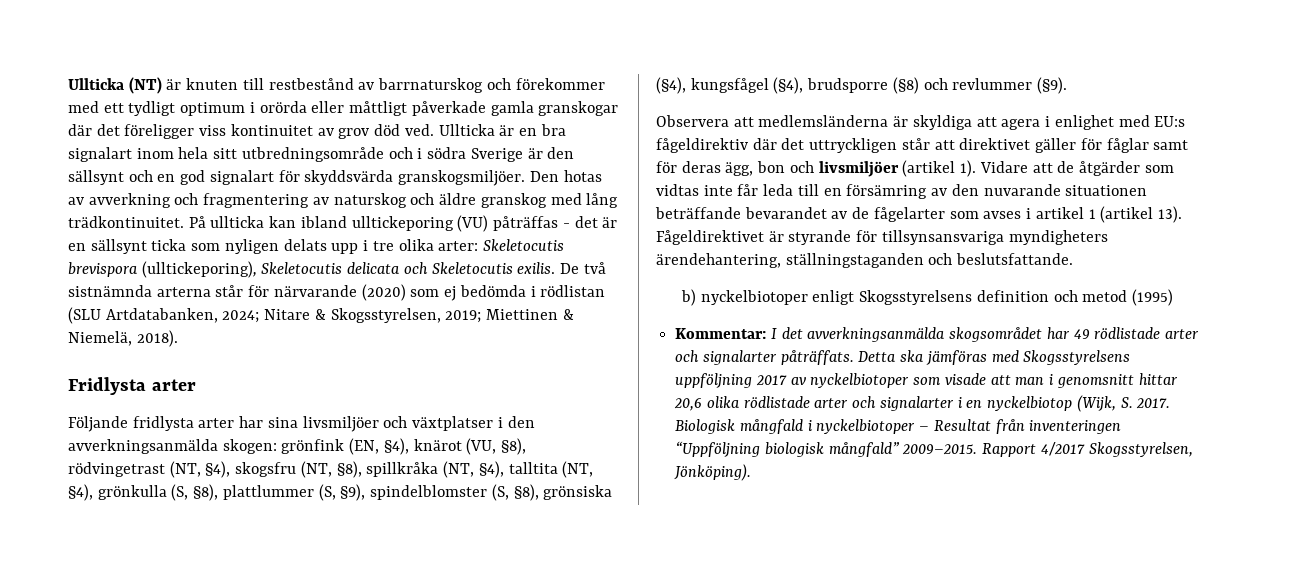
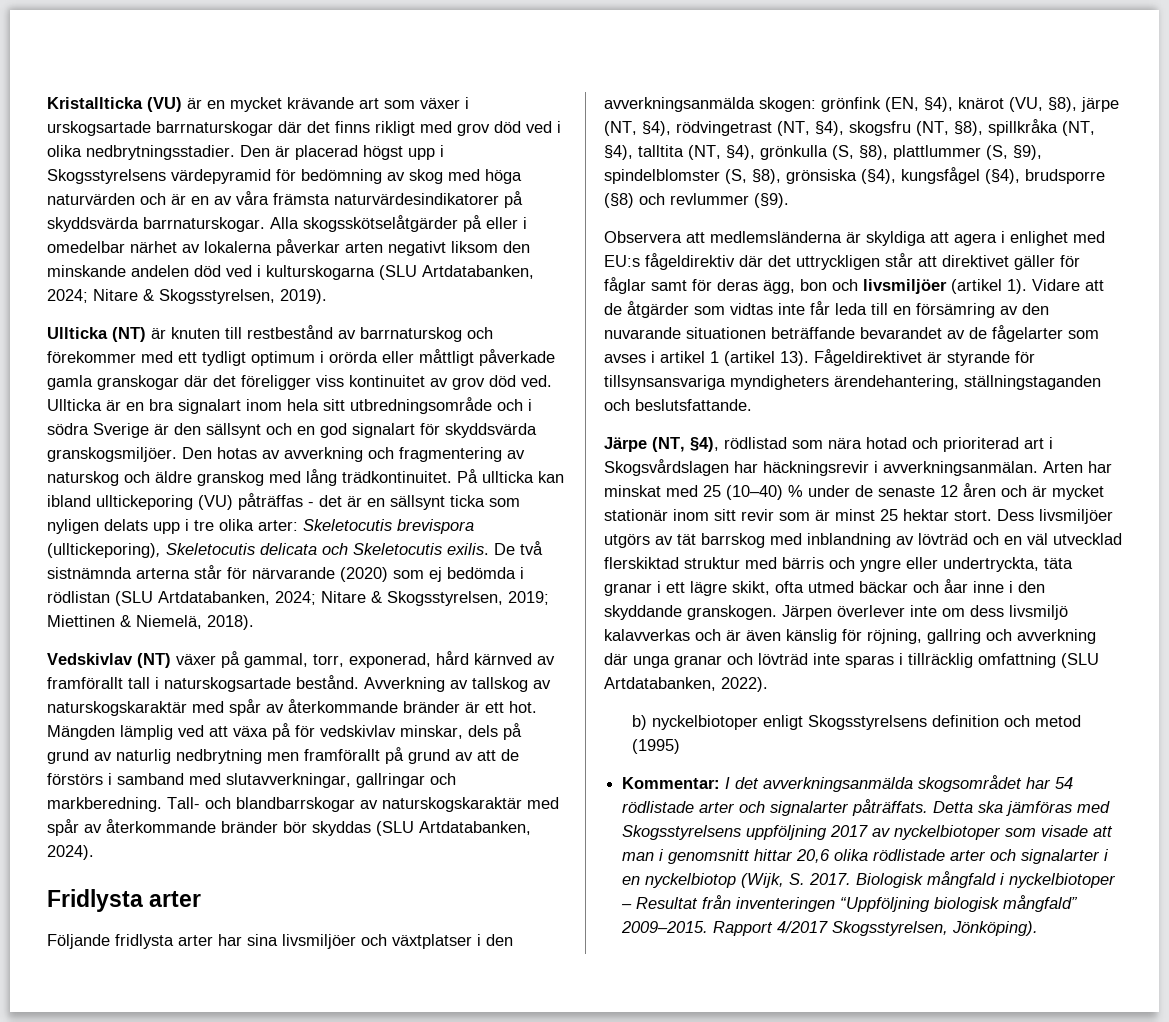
+ Kristallticka (VU) är en mycket krävande art som växer i urskogsartade barrnaturskogar där det finns rikligt med grov död ved i olika nedbrytningsstadier. Den är placerad högst upp i Skogsstyrelsens värdepyramid för bedömning av skog med höga naturvärden och är en av våra främsta naturvärdesindikatorer på skyddsvärda barrnaturskogar. Alla skogsskötselåtgärder på eller i omedelbar närhet av lokalerna påverkar arten negativt liksom den minskande andelen död ved i kulturskogarna (SLU Artdatabanken, 2024; Nitare & Skogsstyrelsen, 2019).
+ Vedskivlav (NT) växer på gammal, torr, exponerad, hård kärnved av framförallt tall i naturskogsartade bestånd. Avverkning av tallskog av naturskogskaraktär med spår av återkommande bränder är ett hot. Mängden lämplig ved att växa på för vedskivlav minskar, dels på grund av naturlig nedbrytning men framförallt på grund av att de förstörs i samband med slutavverkningar, gallringar och markberedning. Tall- och blandbarrskogar av naturskogskaraktär med spår av återkommande bränder bör skyddas (SLU Artdatabanken, 2024).
- Följande fridlysta arter har sina livsmiljöer och växtplatser i den avverkningsanmälda skogen: grönfink (EN, §4), knärot (VU, §8), rödvingetrast (NT, §4), skogsfru (NT, §8), spillkråka (NT, §4), talltita (NT, §4), grönkulla (S, §8), plattlummer (S, §9), spindelblomster (S, §8), grönsiska (§4), kungsfågel (§4), brudsporre (§8) och revlummer (§9).
+ Följande fridlysta arter har sina livsmiljöer och växtplatser i den avverkningsanmälda skogen: grönfink (EN, §4), knärot (VU, §8), järpe (NT, §4), rödvingetrast (NT, §4), skogsfru (NT, §8), spillkråka (NT, §4), talltita (NT, §4), grönkulla (S, §8), plattlummer (S, §9), spindelblomster (S, §8), grönsiska (§4), kungsfågel (§4), brudsporre (§8) och revlummer (§9).
+ Järpe (NT, §4), rödlistad som nära hotad och prioriterad art i Skogsvårdslagen har häckningsrevir i avverkningsanmälan. Arten har minskat med 25 (10–40) % under de senaste 12 åren och är mycket stationär inom sitt revir som är minst 25 hektar stort. Dess livsmiljöer utgörs av tät barrskog med inblandning av lövträd och en väl utvecklad flerskiktad struktur med bärris och yngre eller undertryckta, täta granar i ett lägre skikt, ofta utmed bäckar och åar inne i den skyddande granskogen. Järpen överlever inte om dess livsmiljö kalavverkas och är även känslig för röjning, gallring och avverkning där unga granar och lövträd inte sparas i tillräcklig omfattning (SLU Artdatabanken, 2022).
- Kommentar: I det avverkningsanmälda skogsområdet har 49 rödlistade arter och signalarter påträffats.
+ Kommentar: I det avverkningsanmälda skogsområdet har 54 rödlistade arter och signalarter påträffats.

